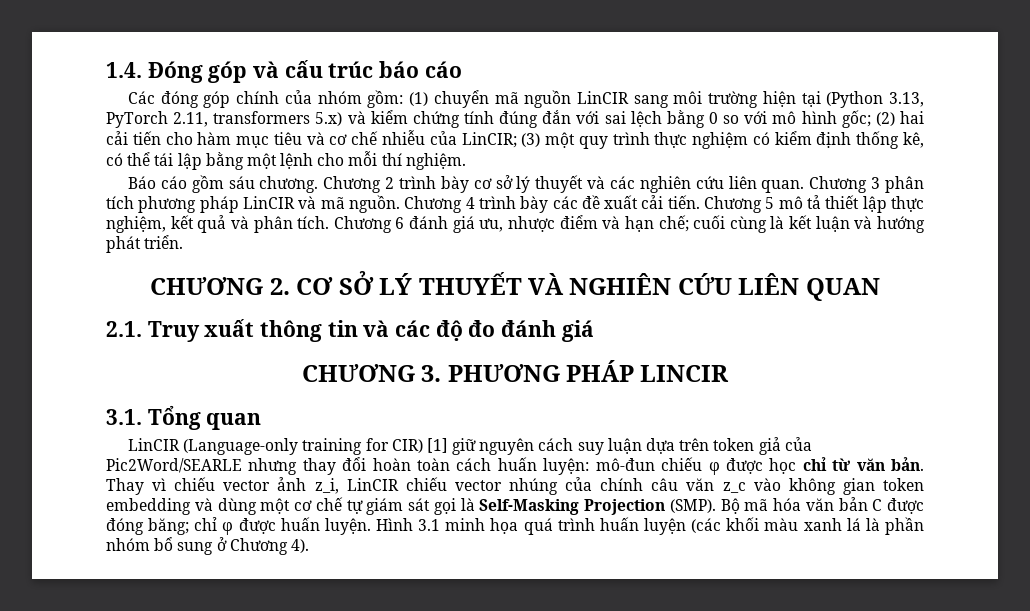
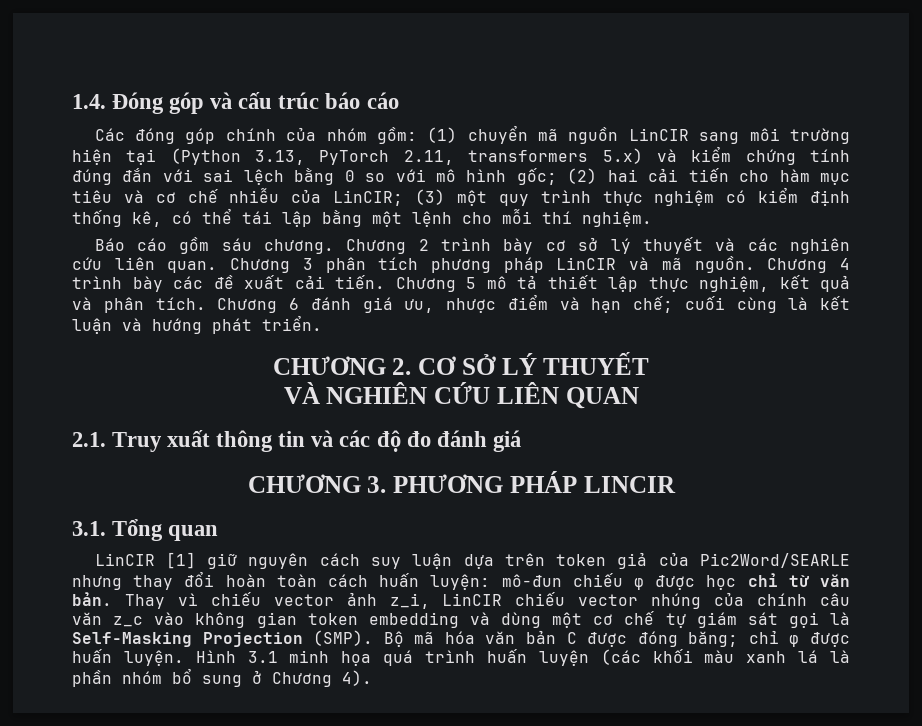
- CHƯƠNG 2. CƠ SỞ LÝ THUYẾT VÀ NGHIÊN CỨU LIÊN QUAN
+ CHƯƠNG 2. CƠ SỞ LÝ THUYẾT
+ VÀ NGHIÊN CỨU LIÊN QUAN
- LinCIR (Language-only training for CIR) [1] giữ nguyên cách suy luận dựa trên token giả của Pic2Word/SEARLE nhưng thay đổi hoàn toàn cách huấn luyện: mô-đun chiếu φ được học chỉ từ văn bản.
+ LinCIR [1] giữ nguyên cách suy luận dựa trên token giả của Pic2Word/SEARLE nhưng thay đổi hoàn toàn cách huấn luyện: mô-đun chiếu φ được học chỉ từ văn bản.

